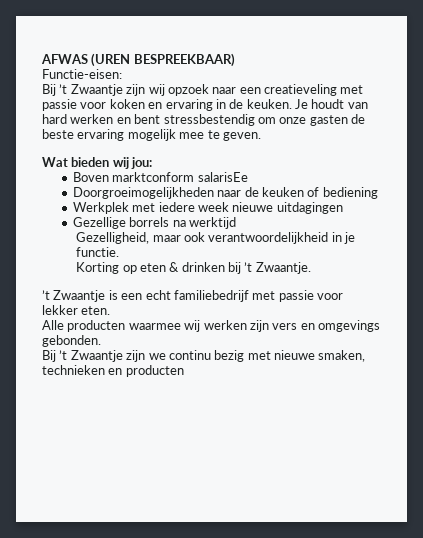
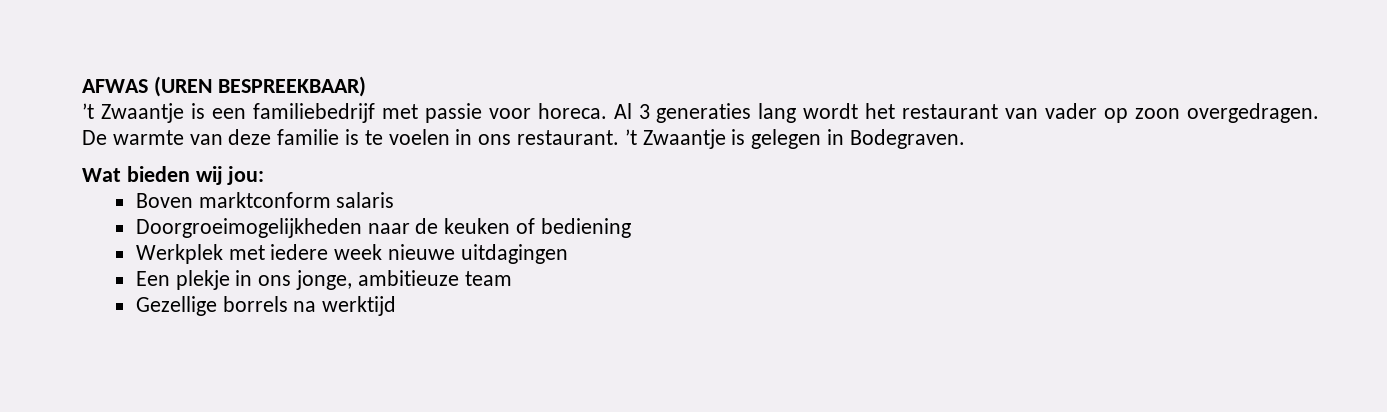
- Functie-eisen:
- Bij ’t Zwaantje zijn wij opzoek naar een creatieveling met passie voor koken en ervaring in de keuken. Je houdt van hard werken en bent stressbestendig om onze gasten de beste ervaring mogelijk mee te geven.
+ ’t Zwaantje is een familiebedrijf met passie voor horeca. Al 3 generaties lang wordt het restaurant van vader op zoon overgedragen. De warmte van deze familie is te voelen in ons restaurant. ’t Zwaantje is gelegen in Bodegraven.
- Boven marktconform salarisEe
+ Boven marktconform salaris
+ Een plekje in ons jonge, ambitieuze team
  Gezellige borrels na werktijd
- Gezelligheid, maar ook verantwoordelijkheid in je functie.
- Korting op eten & drinken bij ’t Zwaantje.
- ’t Zwaantje is een echt familiebedrijf met passie voor lekker eten.
- Alle producten waarmee wij werken zijn vers en omgevings gebonden.
- Bij ’t Zwaantje zijn we continu bezig met nieuwe smaken, technieken en producten

